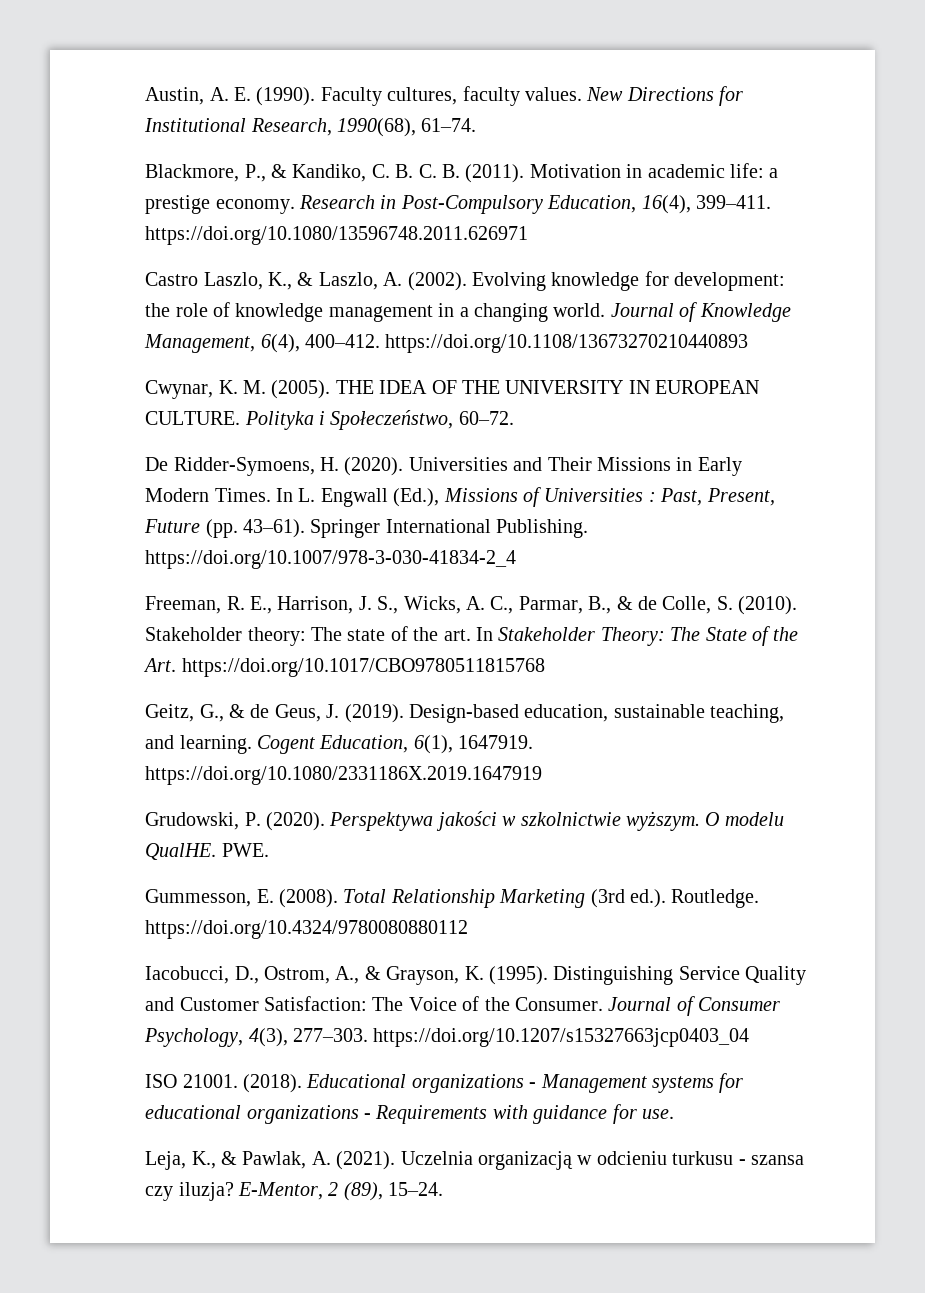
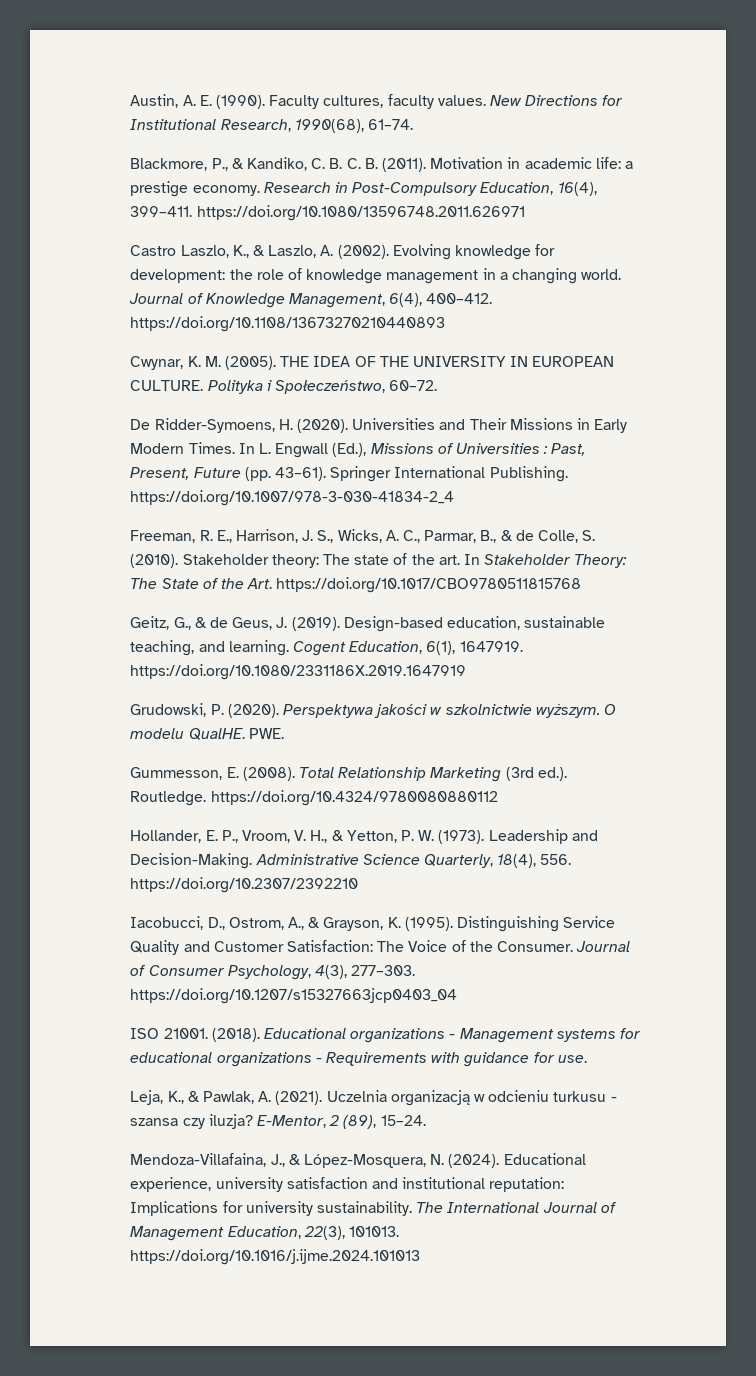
+ Hollander, E. P., Vroom, V. H., & Yetton, P. W. (1973). Leadership and Decision-Making. Administrative Science Quarterly, 18(4), 556. https://doi.org/10.2307/2392210
+ Mendoza-Villafaina, J., & López-Mosquera, N. (2024). Educational experience, university satisfaction and institutional reputation: Implications for university sustainability. The International Journal of Management Education, 22(3), 101013. https://doi.org/10.1016/j.ijme.2024.101013

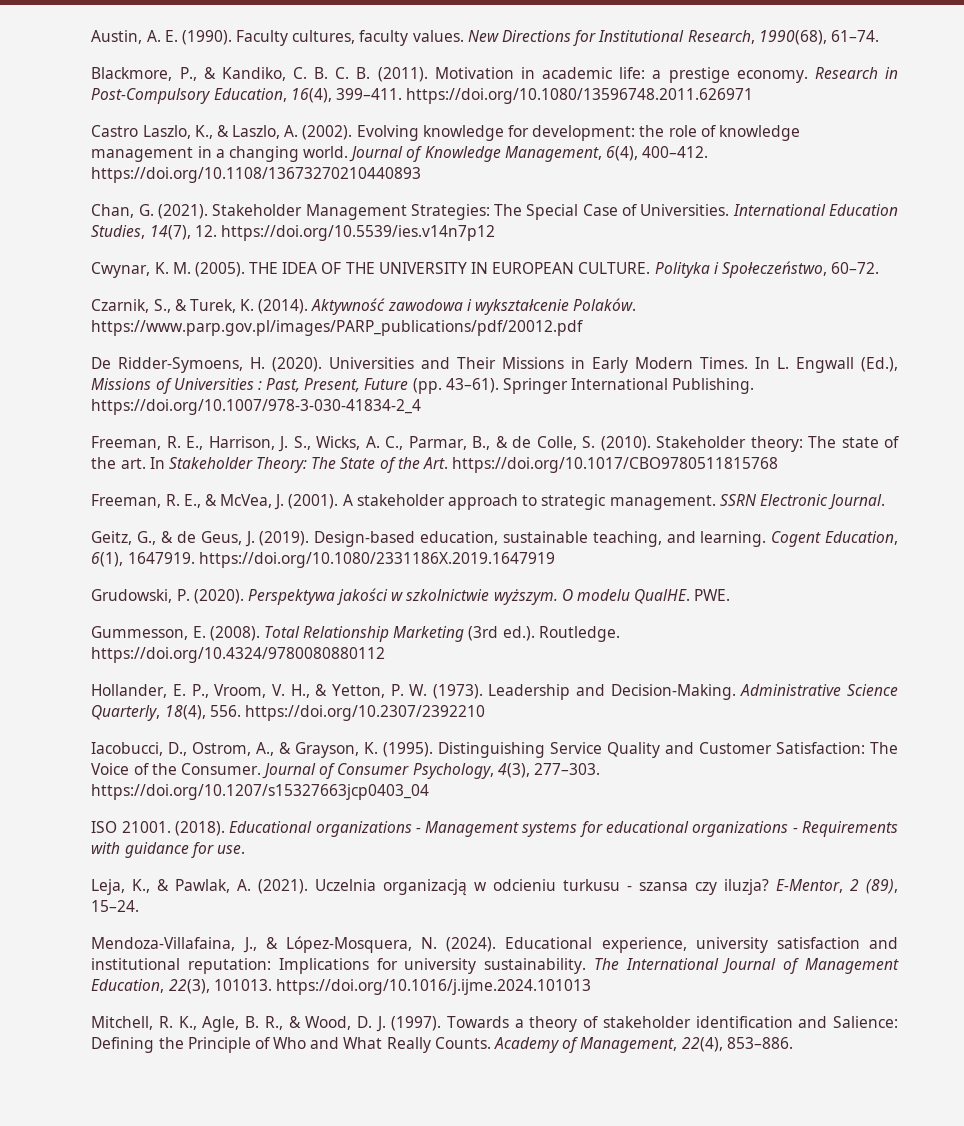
+ Chan, G. (2021). Stakeholder Management Strategies: The Special Case of Universities. International Education Studies, 14(7), 12. https://doi.org/10.5539/ies.v14n7p12
+ Czarnik, S., & Turek, K. (2014). Aktywność zawodowa i wykształcenie Polaków. https://www.parp.gov.pl/images/PARP_publications/pdf/20012.pdf
+ Freeman, R. E., & McVea, J. (2001). A stakeholder approach to strategic management. SSRN Electronic Journal.
+ Mitchell, R. K., Agle, B. R., & Wood, D. J. (1997). Towards a theory of stakeholder identification and Salience: Defining the Principle of Who and What Really Counts. Academy of Management, 22(4), 853–886.

